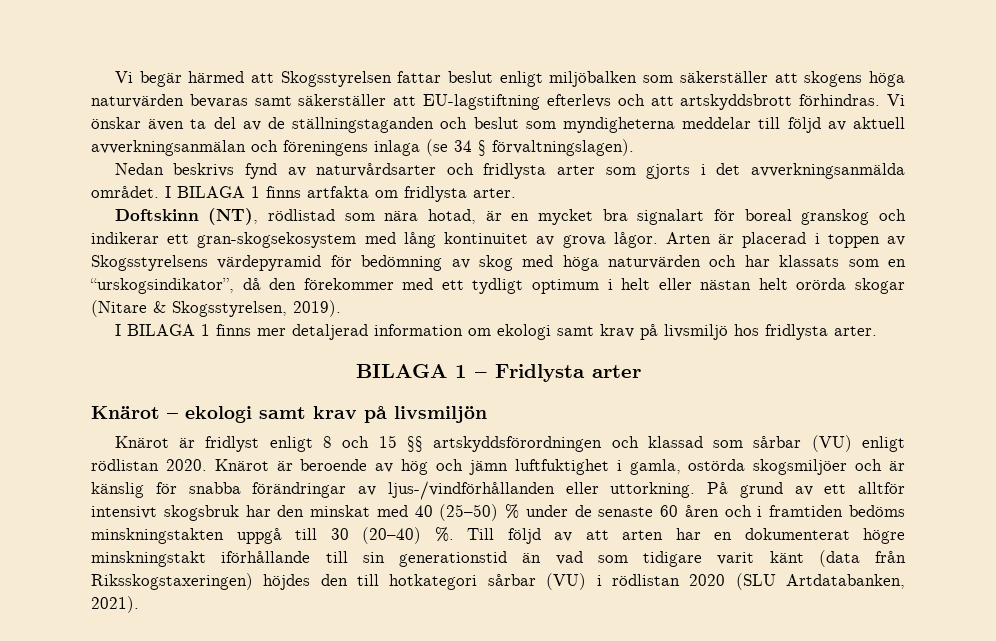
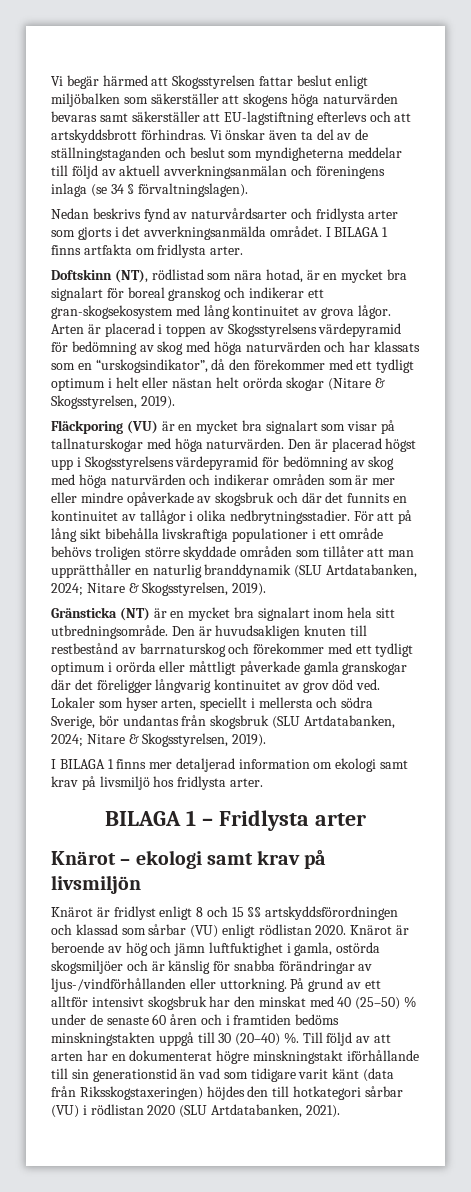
+ Fläckporing (VU) är en mycket bra signalart som visar på tallnaturskogar med höga naturvärden. Den är placerad högst upp i Skogsstyrelsens värdepyramid för bedömning av skog med höga naturvärden och indikerar områden som är mer eller mindre opåverkade av skogsbruk och där det funnits en kontinuitet av tallågor i olika nedbrytningsstadier. För att på lång sikt bibehålla livskraftiga populationer i ett område behövs troligen större skyddade områden som tillåter att man upprätthåller en naturlig branddynamik (SLU Artdatabanken, 2024; Nitare & Skogsstyrelsen, 2019).
+ Gränsticka (NT) är en mycket bra signalart inom hela sitt utbredningsområde. Den är huvudsakligen knuten till restbestånd av barrnaturskog och förekommer med ett tydligt optimum i orörda eller måttligt påverkade gamla granskogar där det föreligger långvarig kontinuitet av grov död ved. Lokaler som hyser arten, speciellt i mellersta och södra Sverige, bör undantas från skogsbruk (SLU Artdatabanken, 2024; Nitare & Skogsstyrelsen, 2019).

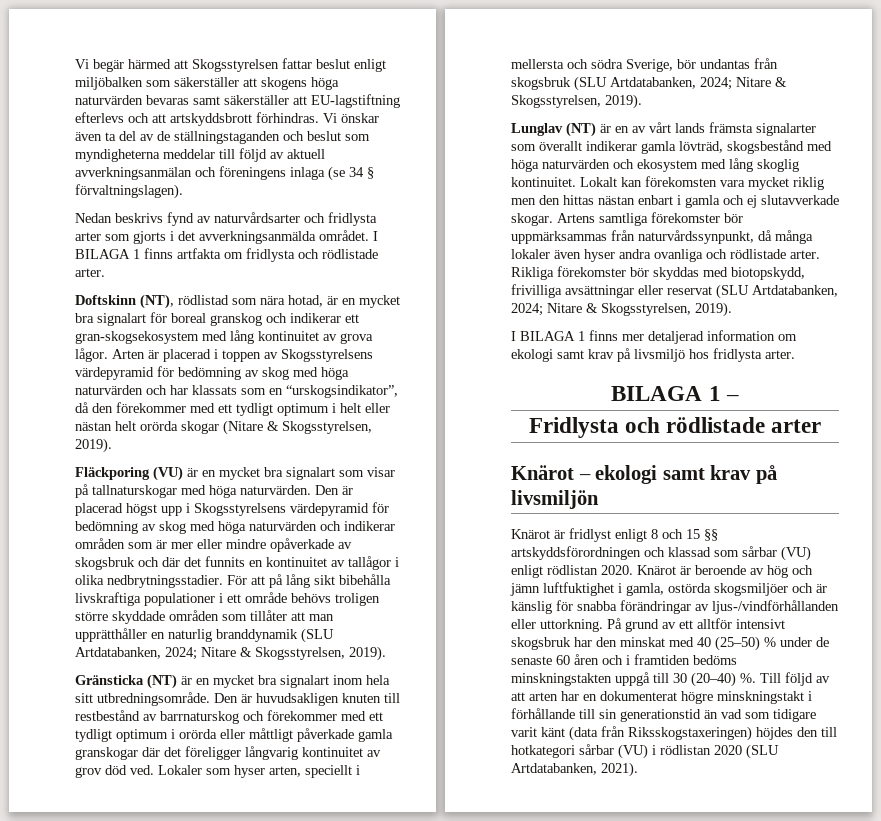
- I BILAGA 1 finns artfakta om fridlysta arter.
+ I BILAGA 1 finns artfakta om fridlysta och rödlistade arter.
+ Lunglav (NT) är en av vårt lands främsta signalarter som överallt indikerar gamla lövträd, skogsbestånd med höga naturvärden och ekosystem med lång skoglig kontinuitet. Lokalt kan förekomsten vara mycket riklig men den hittas nästan enbart i gamla och ej slutavverkade skogar. Artens samtliga förekomster bör uppmärksammas från naturvårdssynpunkt, då många lokaler även hyser andra ovanliga och rödlistade arter. Rikliga förekomster bör skyddas med biotopskydd, frivilliga avsättningar eller reservat (SLU Artdatabanken, 2024; Nitare & Skogsstyrelsen, 2019).
- BILAGA 1 – Fridlysta arter
+ BILAGA 1 –
+ Fridlysta och rödlistade arter
- Till följd av att arten har en dokumenterat högre minskningstakt iförhållande till sin generationstid än vad som tidigare varit känt (data från Riksskogstaxeringen) höjdes den till hotkategori sårbar (VU) i rödlistan 2020 (SLU Artdatabanken, 2021).
+ Till följd av att arten har en dokumenterat högre minskningstakt i förhållande till sin generationstid än vad som tidigare varit känt (data från Riksskogstaxeringen) höjdes den till hotkategori sårbar (VU) i rödlistan 2020 (SLU Artdatabanken, 2021).

